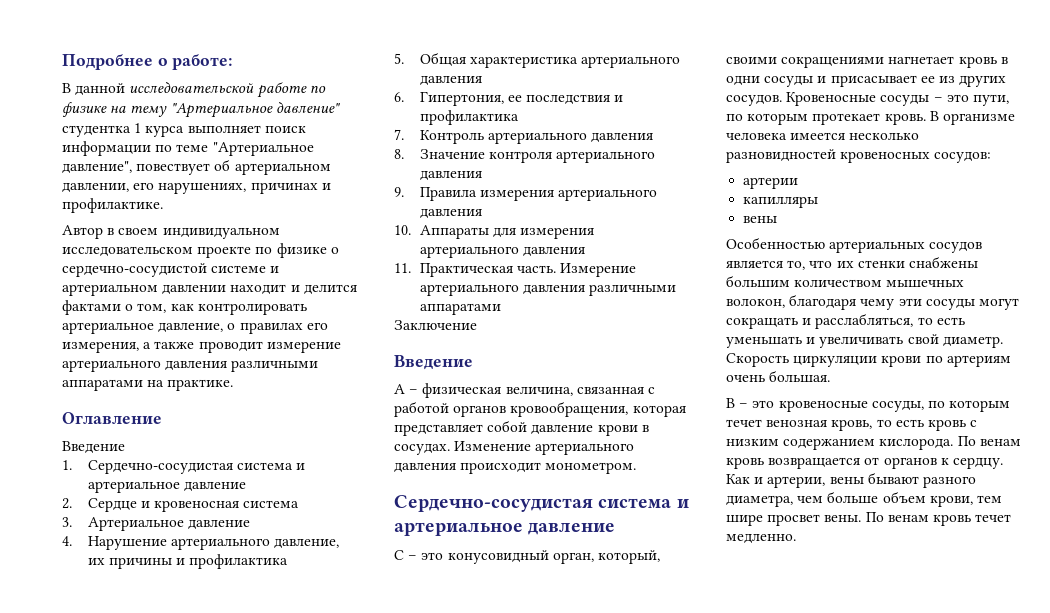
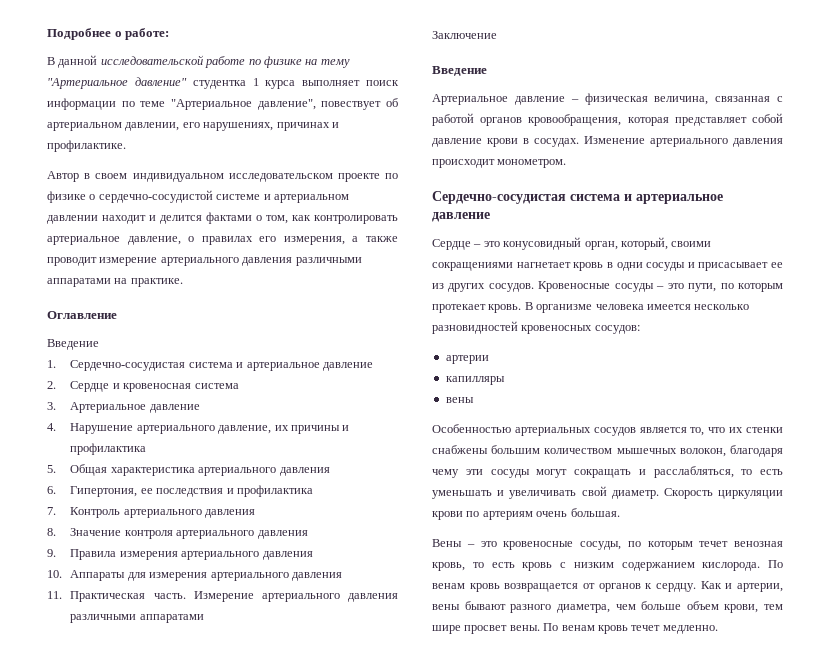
- А – физическая величина, связанная с работой органов кровообращения, которая представляет собой давление крови в сосудах.
+ Артериальное давление – физическая величина, связанная с работой органов кровообращения, которая представляет собой давление крови в сосудах.
- С – это конусовидный орган, который, своими сокращениями нагнетает кровь в одни сосуды и присасывает ее из других сосудов.
+ Сердце – это конусовидный орган, который, своими сокращениями нагнетает кровь в одни сосуды и присасывает ее из других сосудов.
- В – это кровеносные сосуды, по которым течет венозная кровь, то есть кровь с низким содержанием кислорода.
+ Вены – это кровеносные сосуды, по которым течет венозная кровь, то есть кровь с низким содержанием кислорода.

